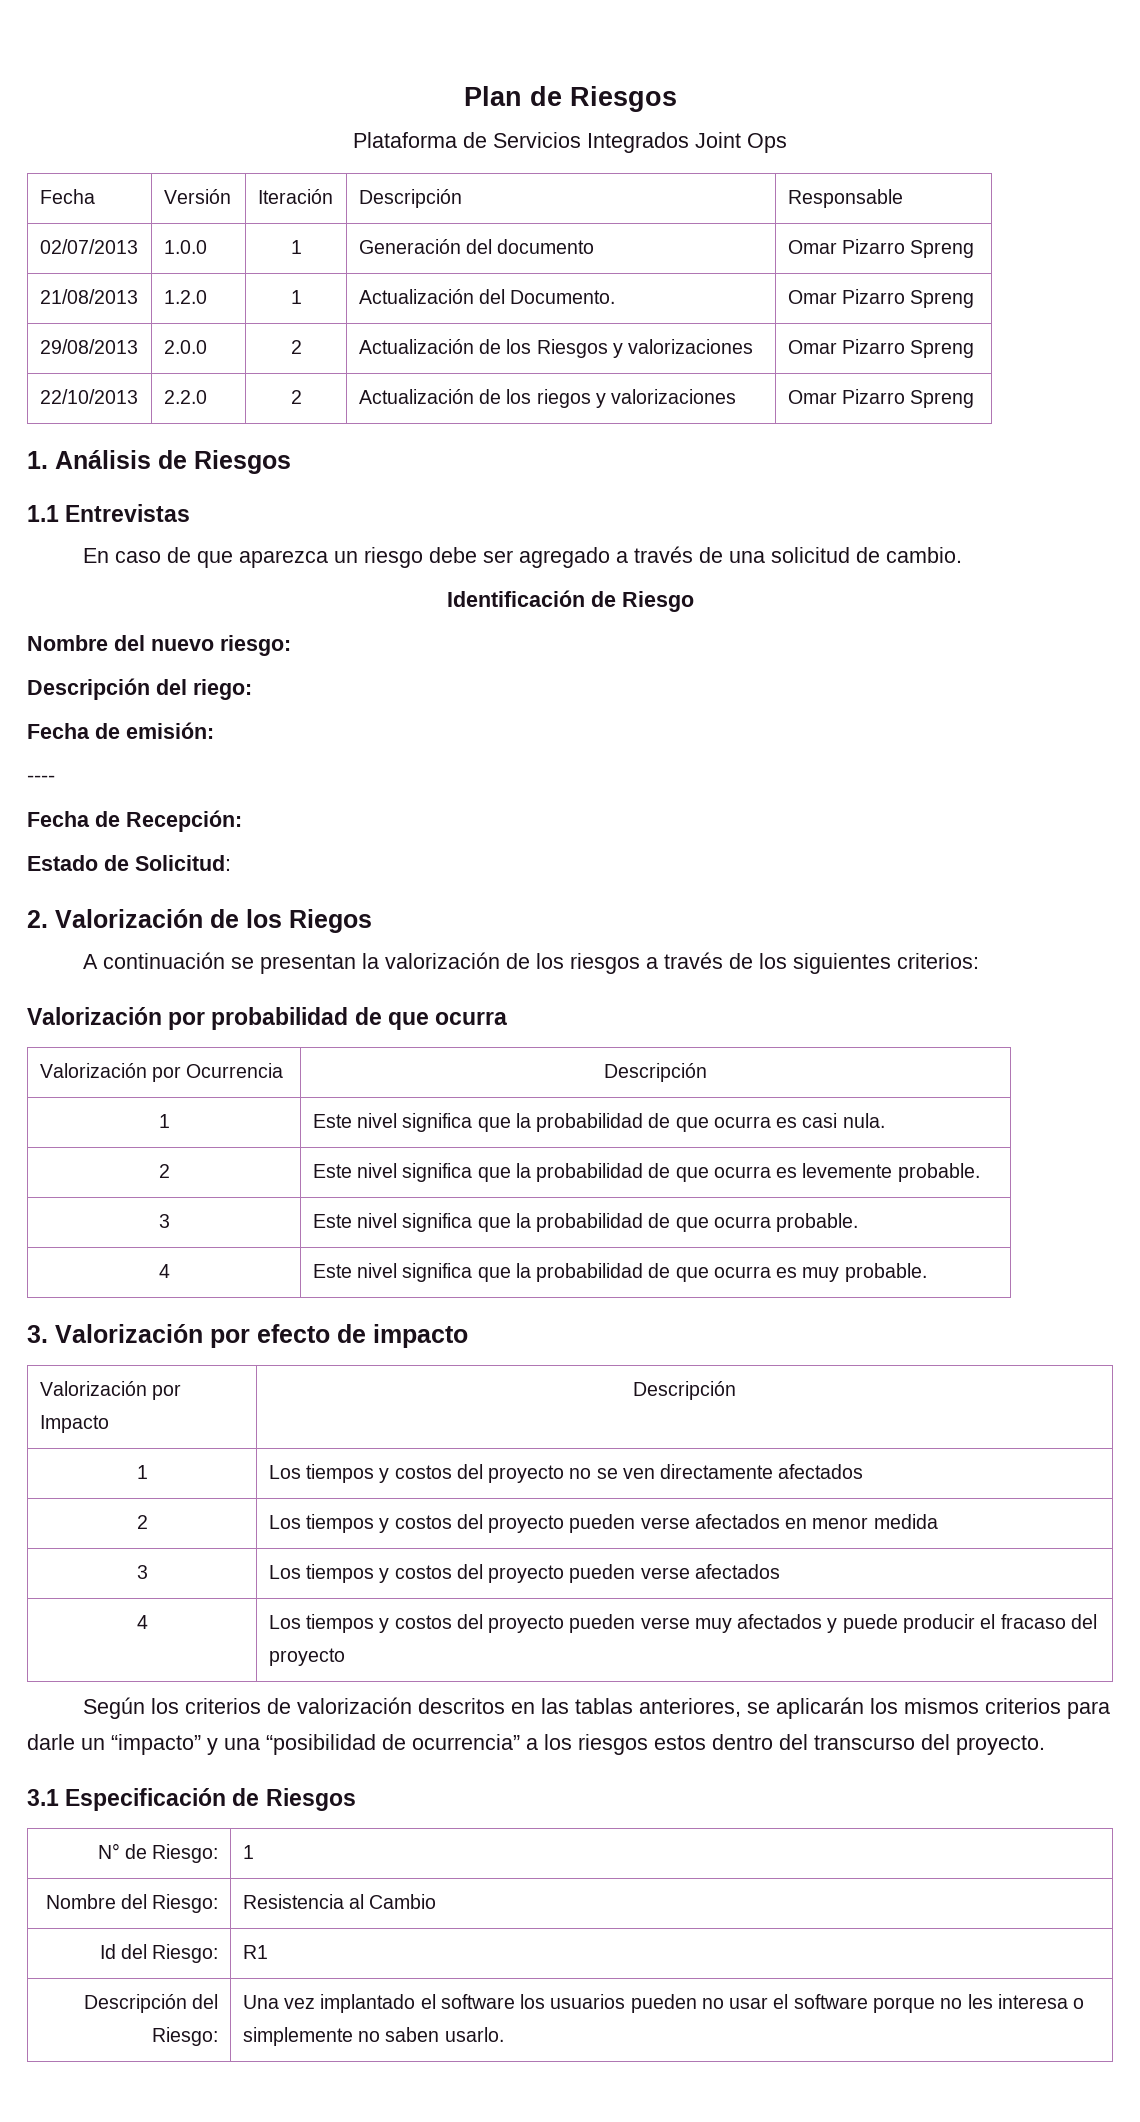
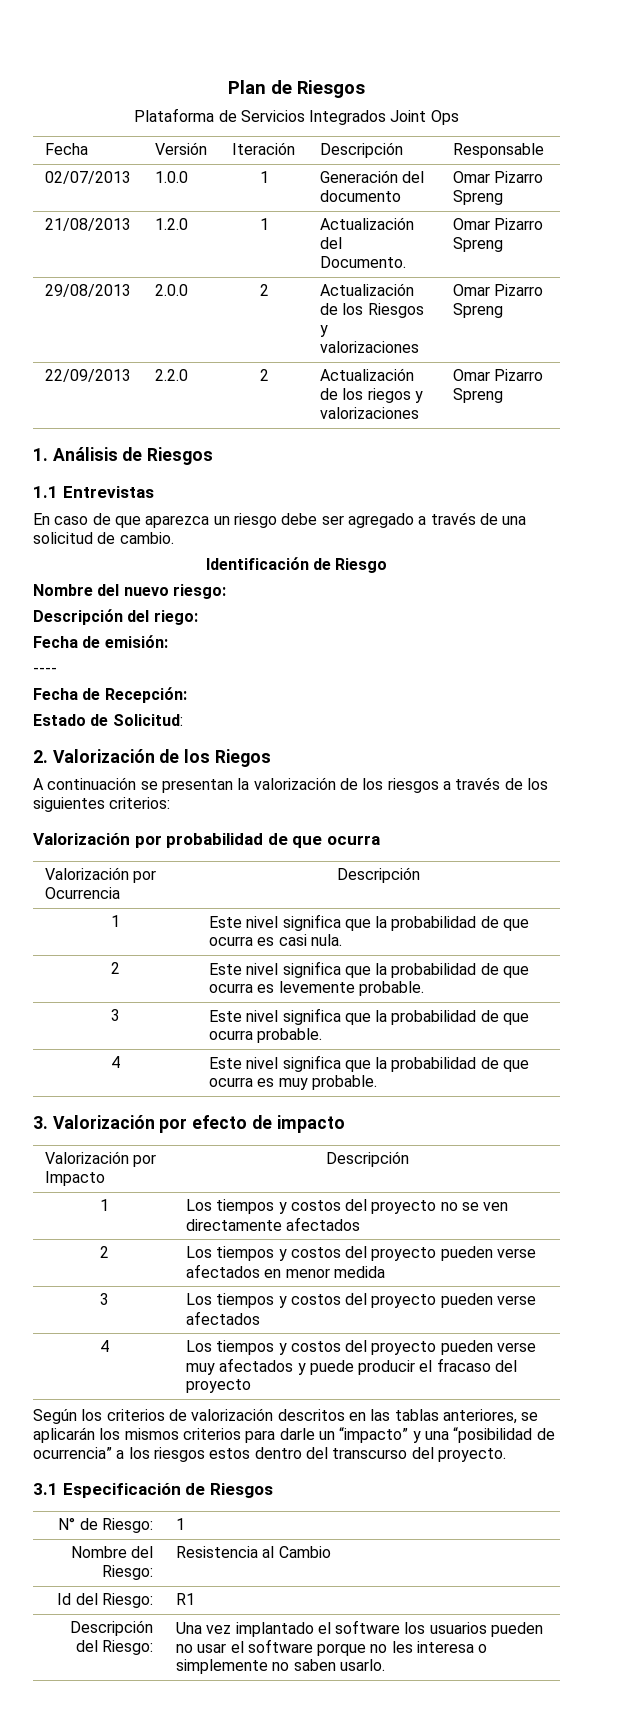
- 22/10/2013 | 2.2.0 | 2 | Actualización de los riegos y valorizaciones | Omar Pizarro Spreng
+ 22/09/2013 | 2.2.0 | 2 | Actualización de los riegos y valorizaciones | Omar Pizarro Spreng

